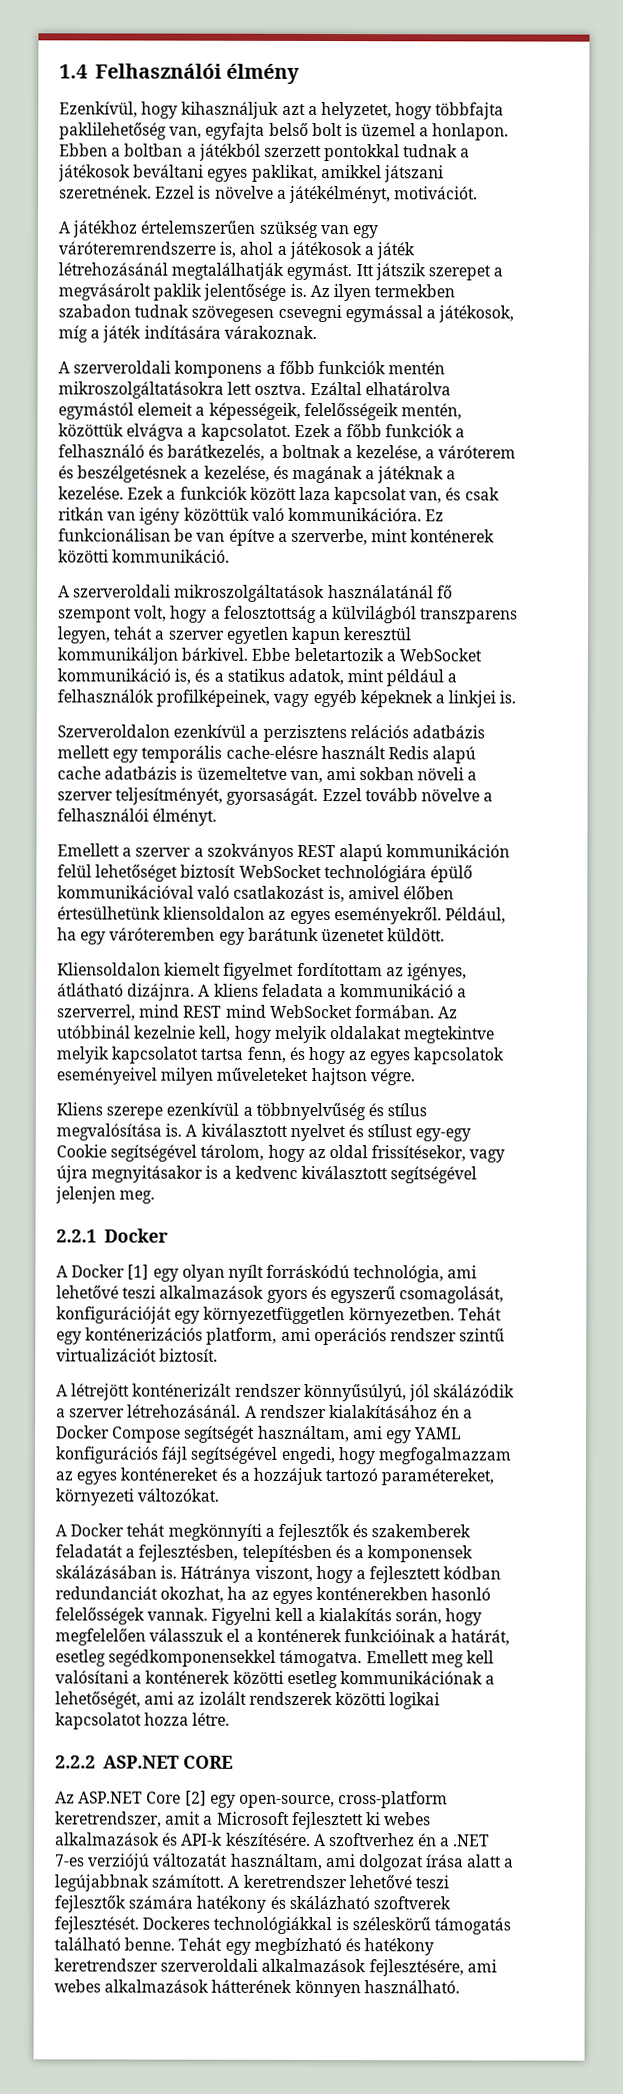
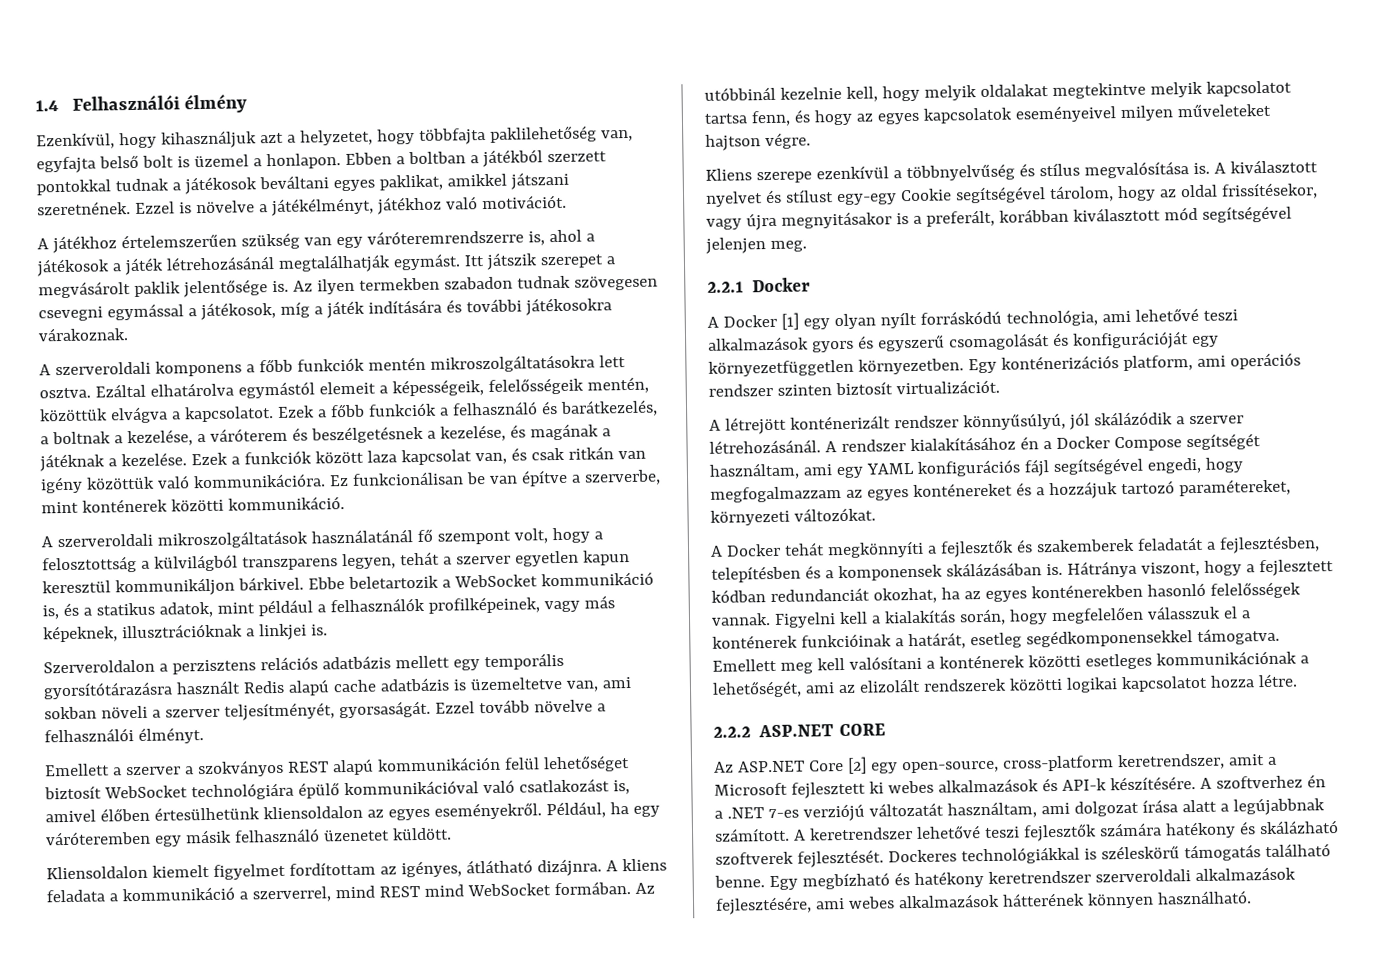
- Ezzel is növelve a játékélményt, motivációt.
+ Ezzel is növelve a játékélményt, játékhoz való motivációt.
- Az ilyen termekben szabadon tudnak szövegesen csevegni egymással a játékosok, míg a játék indítására várakoznak.
+ Az ilyen termekben szabadon tudnak szövegesen csevegni egymással a játékosok, míg a játék indítására és további játékosokra várakoznak.
- Ebbe beletartozik a WebSocket kommunikáció is, és a statikus adatok, mint például a felhasználók profilképeinek, vagy egyéb képeknek a linkjei is.
+ Ebbe beletartozik a WebSocket kommunikáció is, és a statikus adatok, mint például a felhasználók profilképeinek, vagy más képeknek, illusztrációknak a linkjei is.
- Szerveroldalon ezenkívül a perzisztens relációs adatbázis mellett egy temporális cache-elésre használt Redis alapú cache adatbázis is üzemeltetve van, ami sokban növeli a szerver teljesítményét, gyorsaságát.
+ Szerveroldalon a perzisztens relációs adatbázis mellett egy temporális gyorsítótárazásra használt Redis alapú cache adatbázis is üzemeltetve van, ami sokban növeli a szerver teljesítményét, gyorsaságát.
- Például, ha egy váróteremben egy barátunk üzenetet küldött.
+ Például, ha egy váróteremben egy másik felhasználó üzenetet küldött.
- A kiválasztott nyelvet és stílust egy-egy Cookie segítségével tárolom, hogy az oldal frissítésekor, vagy újra megnyitásakor is a kedvenc kiválasztott segítségével jelenjen meg.
+ A kiválasztott nyelvet és stílust egy-egy Cookie segítségével tárolom, hogy az oldal frissítésekor, vagy újra megnyitásakor is a preferált, korábban kiválasztott mód segítségével jelenjen meg.
- A Docker [1] egy olyan nyílt forráskódú technológia, ami lehetővé teszi alkalmazások gyors és egyszerű csomagolását, konfigurációját egy környezetfüggetlen környezetben.
+ A Docker [1] egy olyan nyílt forráskódú technológia, ami lehetővé teszi alkalmazások gyors és egyszerű csomagolását és konfigurációját egy környezetfüggetlen környezetben.
- Tehát egy konténerizációs platform, ami operációs rendszer szintű virtualizációt biztosít.
+ Egy konténerizációs platform, ami operációs rendszer szinten biztosít virtualizációt.
- Emellett meg kell valósítani a konténerek közötti esetleg kommunikációnak a lehetőségét, ami az izolált rendszerek közötti logikai kapcsolatot hozza létre.
+ Emellett meg kell valósítani a konténerek közötti esetleges kommunikációnak a lehetőségét, ami az elizolált rendszerek közötti logikai kapcsolatot hozza létre.
- Tehát egy megbízható és hatékony keretrendszer szerveroldali alkalmazások fejlesztésére, ami webes alkalmazások hátterének könnyen használható.
+ Egy megbízható és hatékony keretrendszer szerveroldali alkalmazások fejlesztésére, ami webes alkalmazások hátterének könnyen használható.

